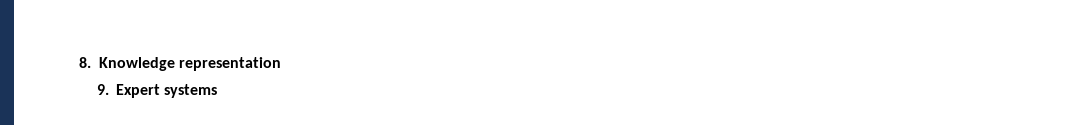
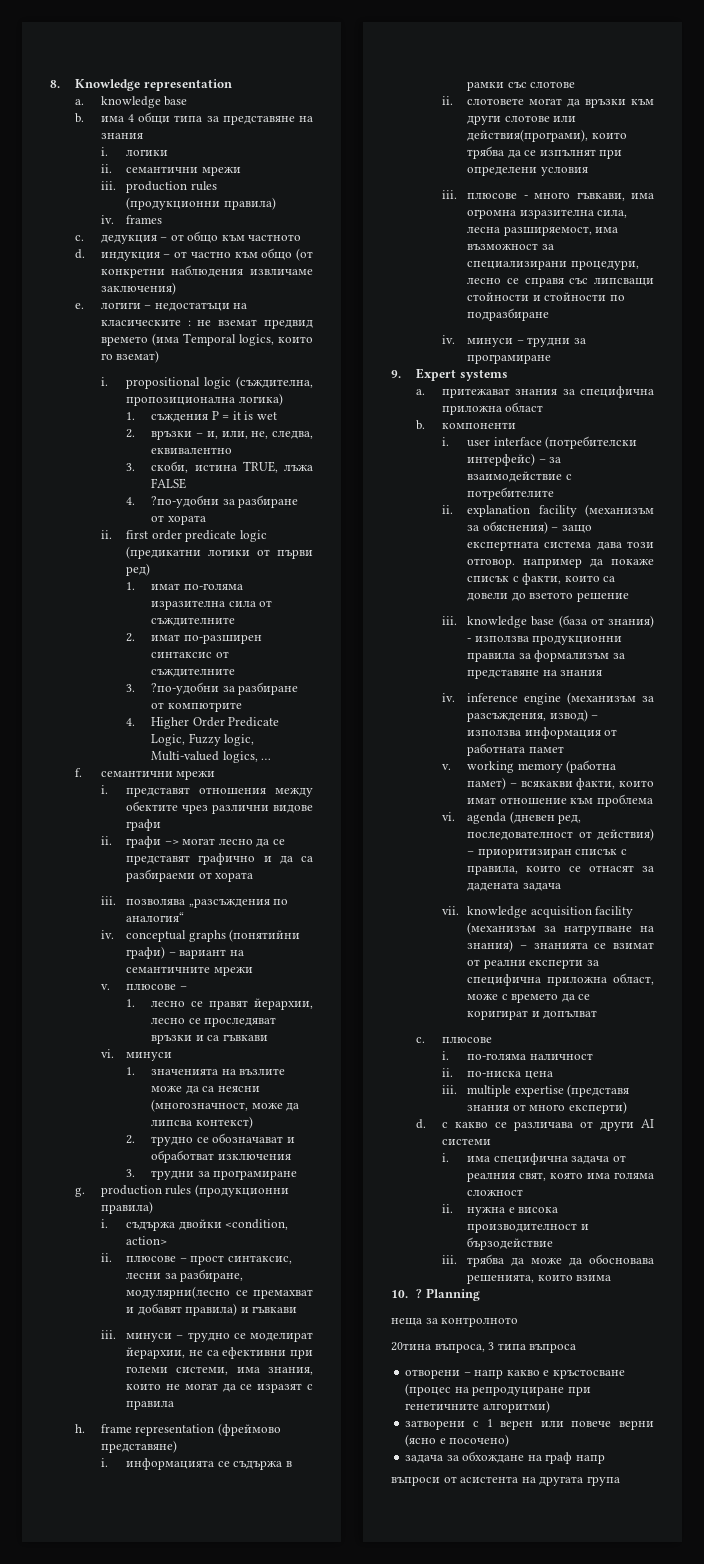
+ a. knowledge base
+ b. има 4 общи типа за представяне на знания
+ i. логики
+ ii. семантични мрежи
+ iii. production rules (продукционни правила)
+ iv. frames
+ c. дедукция – от общо към частното
+ d. индукция – от частно към общо (от конкретни наблюдения извличаме заключения)
+ e. логиги – недостатъци на класическите : не вземат предвид времето (има Temporal logics, които го вземат)
+ i. propositional logic (съждителна, пропозиционална логика)
+ 1. съждения P = it is wet
+ 2. връзки – и, или, не, следва, еквивалентно
+ 3. скоби, истина TRUE, лъжа FALSE
+ 4. ?по-удобни за разбиране от хората
+ ii. first order predicate logic (предикатни логики от първи ред)
+ 1. имат по-голяма изразителна сила от съждителните
+ 2. имат по-разширен синтаксис от съждителните
+ 3. ?по-удобни за разбиране от компютрите
+ 4. Higher Order Predicate Logic, Fuzzy logic, Multi-valued logics, …
+ f. семантични мрежи
+ i. представят отношения между обектите чрез различни видове графи
+ ii. графи –> могат лесно да се представят графично и да са разбираеми от хората
+ iii. позволява „разсъждения по аналогия“
+ iv. conceptual graphs (понятийни графи) – вариант на семантичните мрежи
+ v. плюсове –
+ 1. лесно се правят йерархии, лесно се проследяват връзки и са гъвкави
+ vi. минуси
+ 1. значенията на възлите може да са неясни (многозначност, може да липсва контекст)
+ 2. трудно се обозначават и обработват изключения
+ 3. трудни за програмиране
+ g. production rules (продукционни правила)
+ i. съдържа двойки <condition, action>
+ ii. плюсове – прост синтаксис, лесни за разбиране, модулярни(лесно се премахват и добавят правила) и гъвкави
+ iii. минуси – трудно се моделират йерархии, не са ефективни при големи системи, има знания, които не могат да се изразят с правила
+ h. frame representation (фреймово представяне)
+ i. информацията се съдържа в рамки със слотове
+ ii. слотовете могат да връзки към други слотове или действия(програми), които трябва да се изпълнят при определени условия
+ iii. плюсове - много гъвкави, има огромна изразителна сила, лесна разширяемост, има възможност за специализирани процедури, лесно се справя със липсващи стойности и стойности по подразбиране
+ iv. минуси – трудни за програмиране
  9. Expert systems
+ a. притежават знания за специфична приложна област
+ b. компоненти
+ i. user interface (потребителски интерфейс) – за взаимодействие с потребителите
+ ii. explanation facility (механизъм за обяснения) – защо експертната система дава този отговор. например да покаже списък с факти, които са довели до взетото решение
+ iii. knowledge base (база от знания) - използва продукционни правила за формализъм за представяне на знания
+ iv. inference engine (механизъм за разсъждения, извод) – използва информация от работната памет
+ v. working memory (работна памет) – всякакви факти, които имат отношение към проблема
+ vi. agenda (дневен ред, последователност от действия) – приоритизиран списък с правила, които се отнасят за дадената задача
+ vii. knowledge acquisition facility (механизъм за натрупване на знания) – знанията се взимат от реални експерти за специфична приложна област, може с времето да се коригират и допълват
+ c. плюсове
+ i. по-голяма наличност
+ ii. по-ниска цена
+ iii. multiple expertise (представя знания от много експерти)
+ d. с какво се различава от други AI системи
+ i. има специфична задача от реалния свят, която има голяма сложност
+ ii. нужна е висока производителност и бързодействие
+ iii. трябва да може да обосновава решенията, които взима
+ 10. ? Planning
+ неща за контролното
+ 20тина въпроса, 3 типа въпроса
+ отворени – напр какво е кръстосване (процес на репродуциране при генетичните алгоритми)
+ затворени с 1 верен или повече верни (ясно е посочено)
+ задача за обхождане на граф напр
+ въпроси от асистента на другата група

